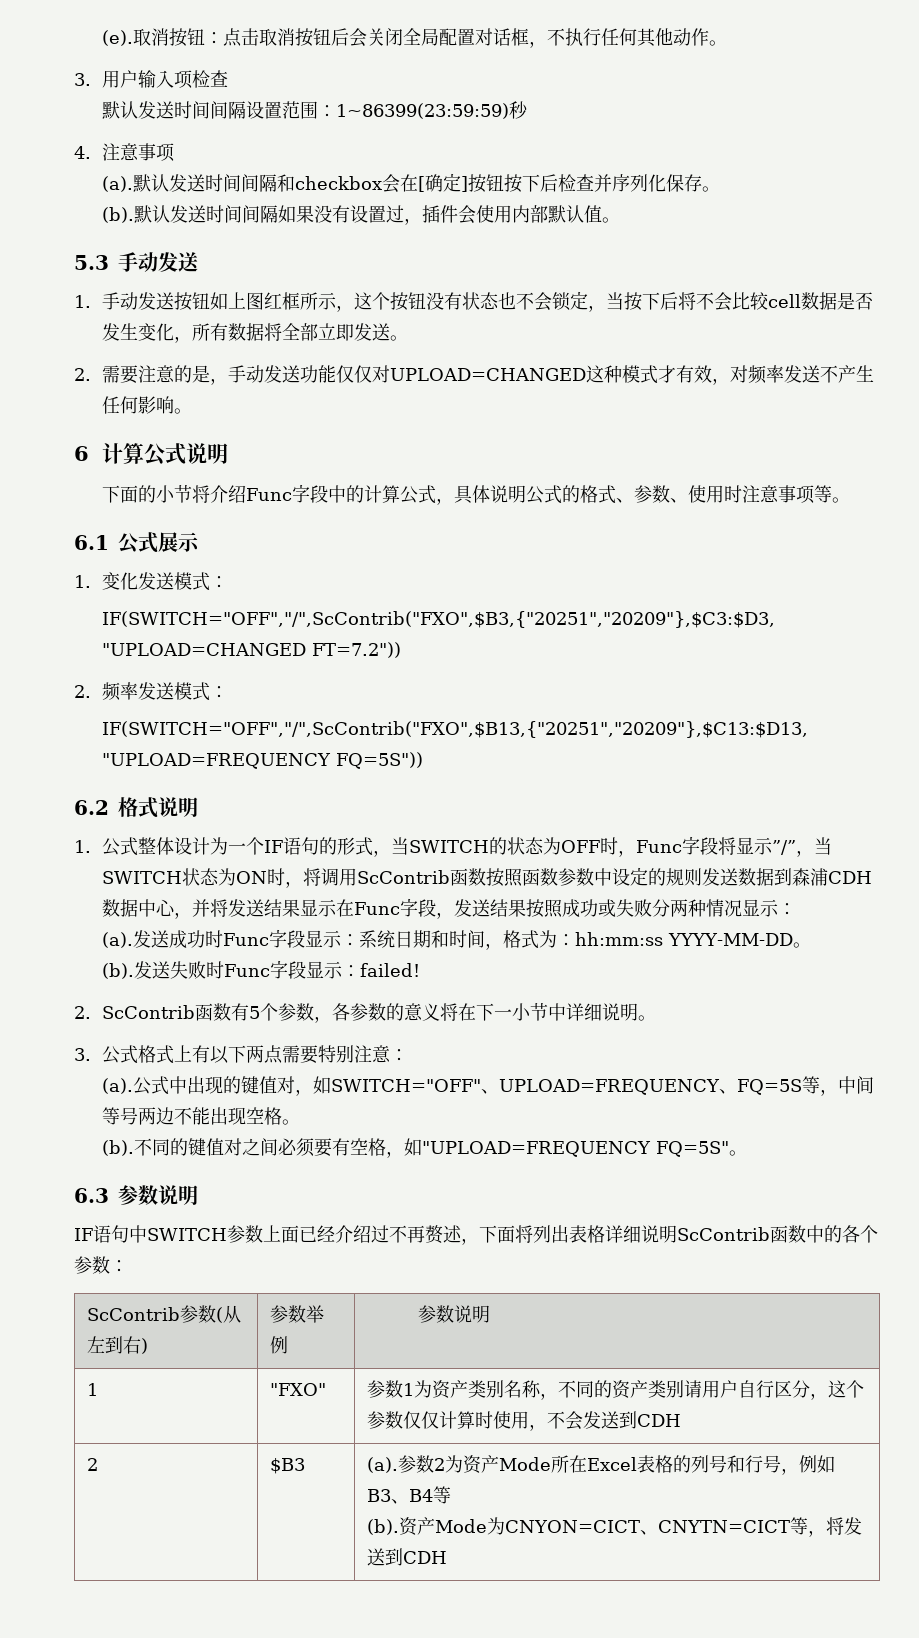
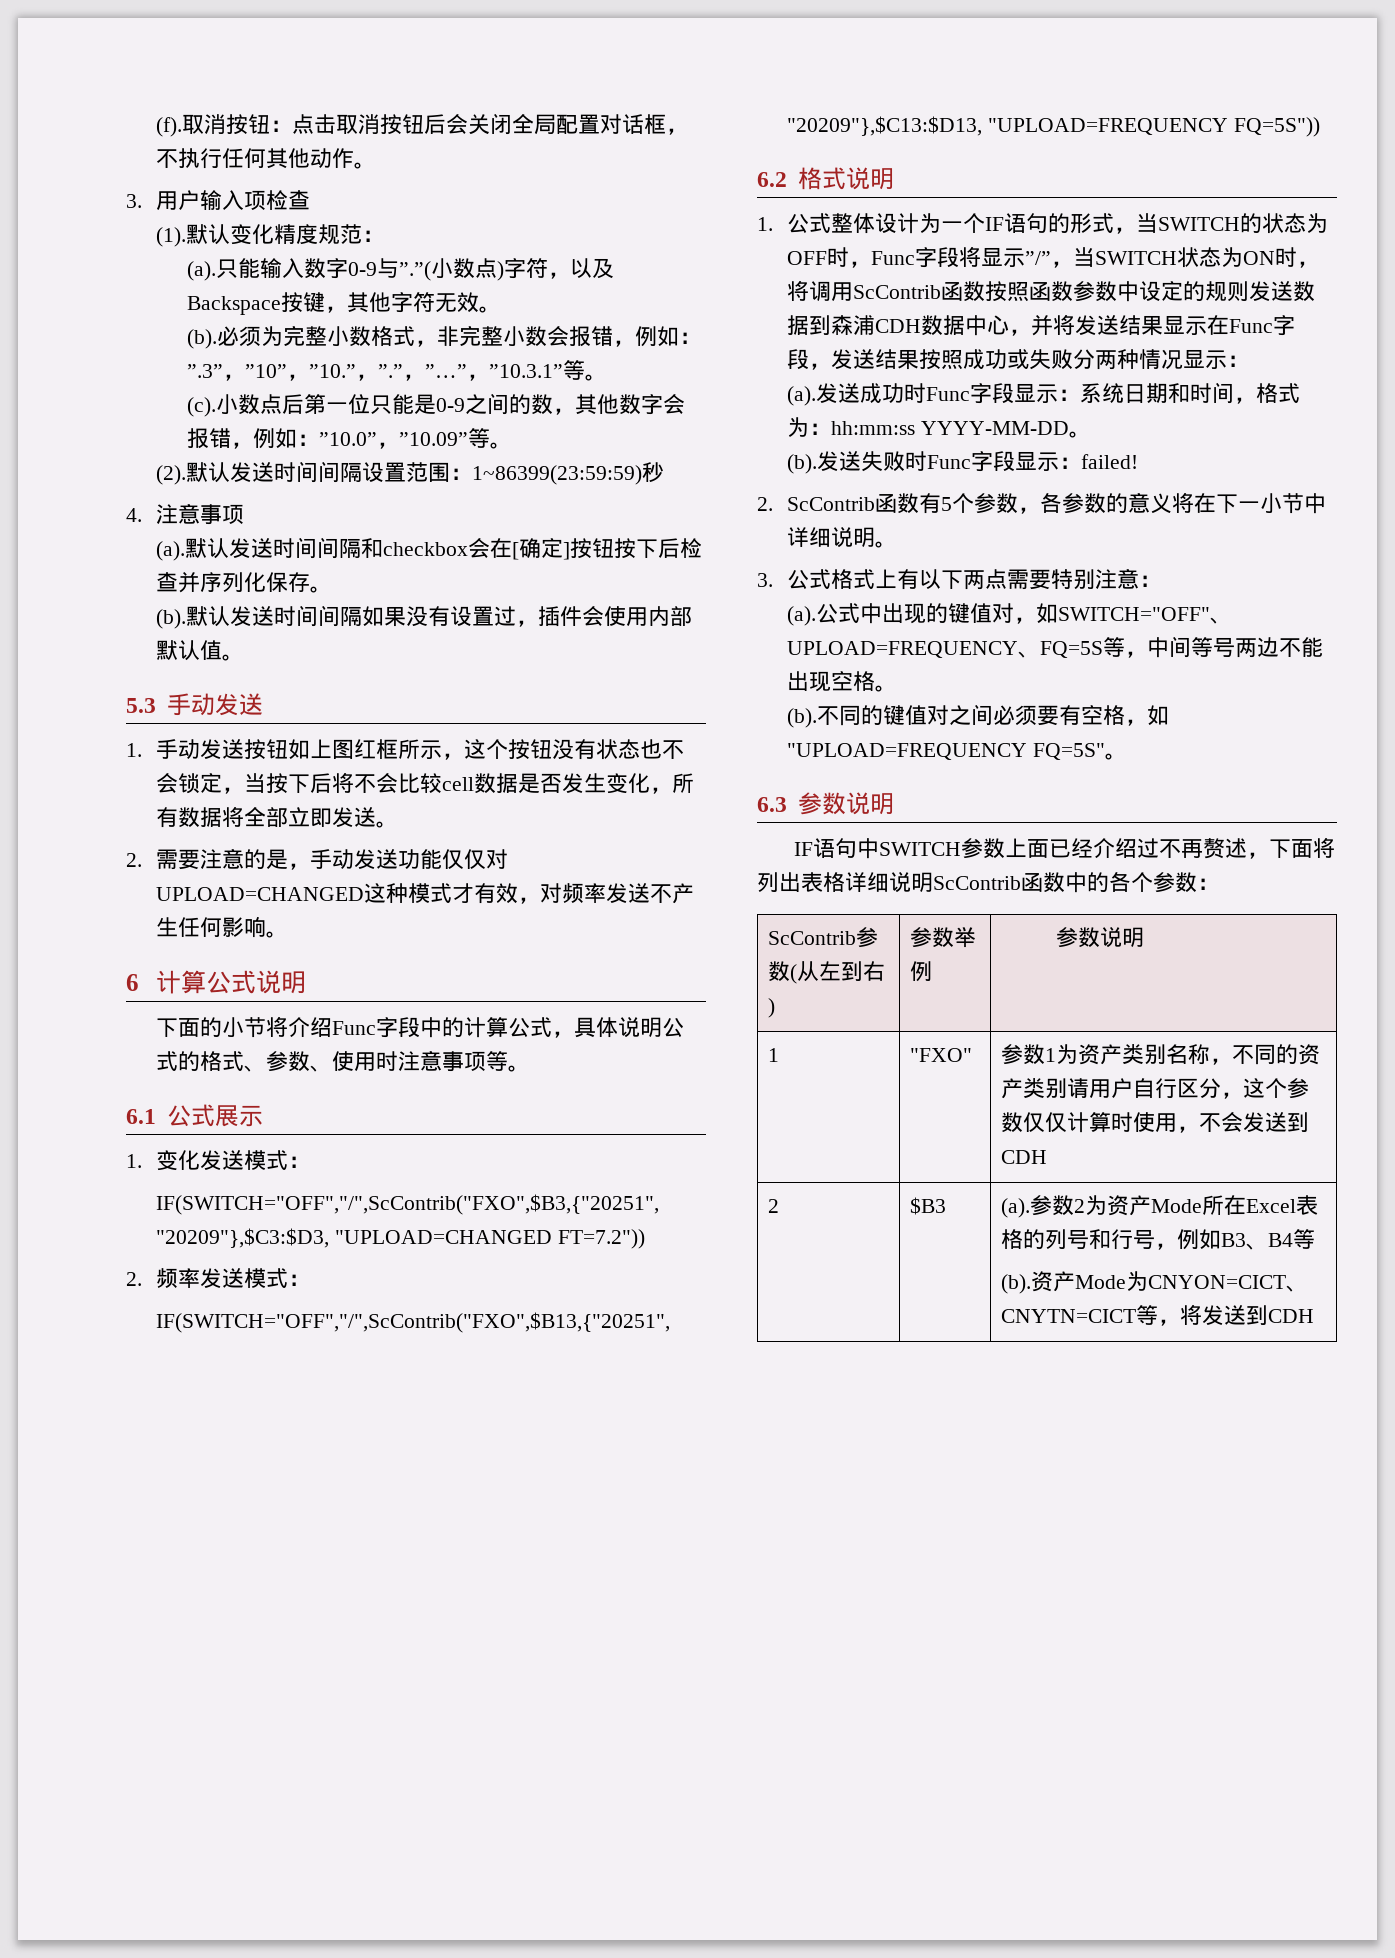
- (e).
+ (f).
+ (1).默认变化精度规范：
+ (a).只能输入数字0-9与”.”(小数点)字符，以及Backspace按键，其他字符无效。
+ (b).必须为完整小数格式，非完整小数会报错，例如：”.3”，”10”，”10.”，”.”，”…”，”10.3.1”等。
+ (c).小数点后第一位只能是0-9之间的数，其他数字会报错，例如：”10.0”，”10.09”等。
+ (2).

